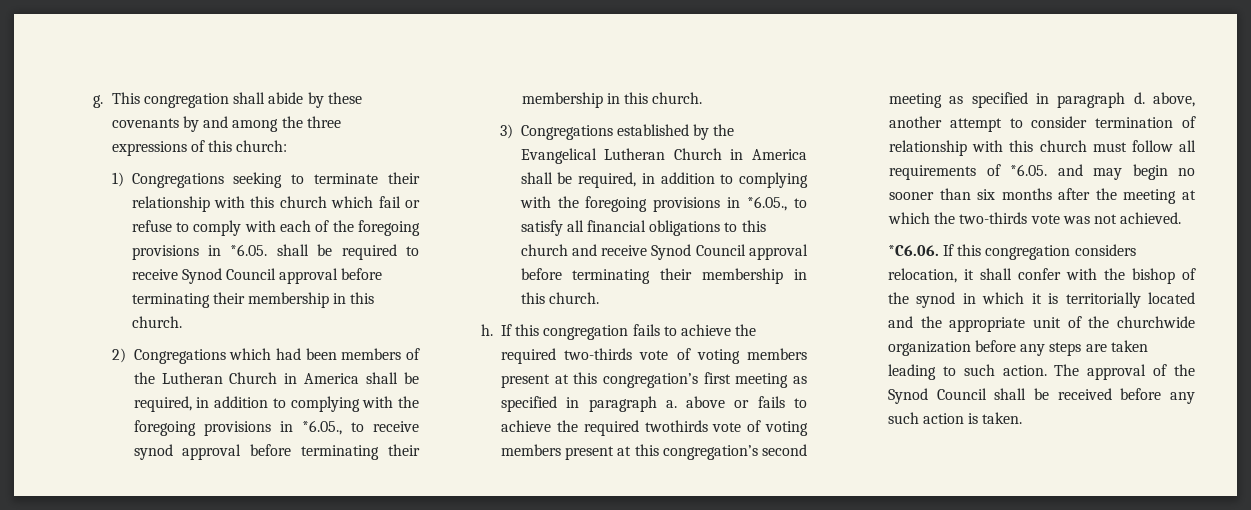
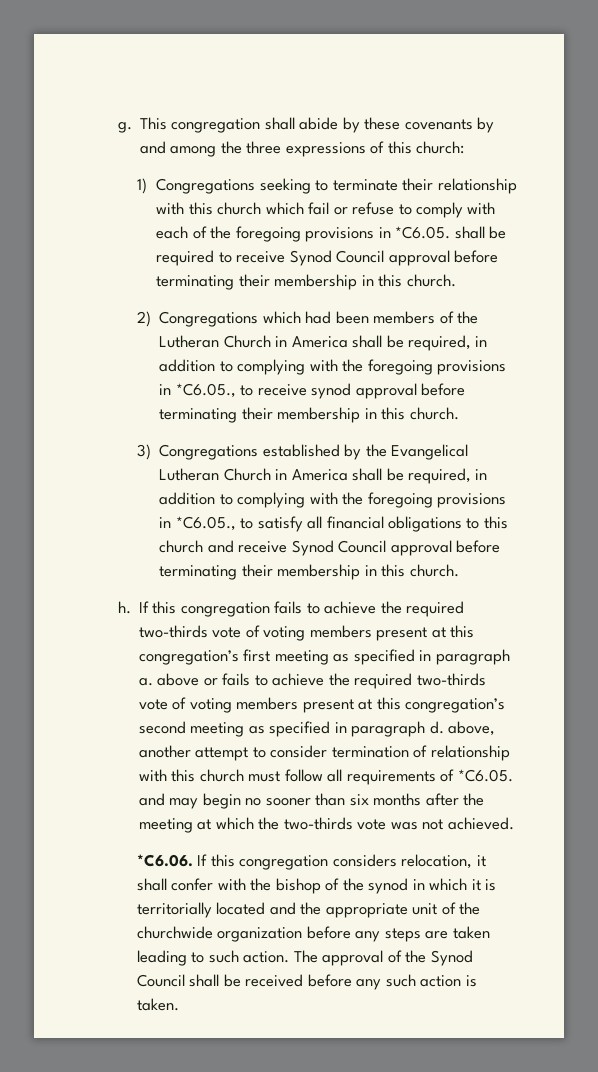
- 1) Congregations seeking to terminate their relationship with this church which fail or refuse to comply with each of the foregoing provisions in *6.05. shall be required to receive Synod Council approval before terminating their membership in this church.
+ 1) Congregations seeking to terminate their relationship with this church which fail or refuse to comply with each of the foregoing provisions in *C6.05. shall be required to receive Synod Council approval before terminating their membership in this church.
- 2) Congregations which had been members of the Lutheran Church in America shall be required, in addition to complying with the foregoing provisions in *6.05., to receive synod approval before terminating their membership in this church.
+ 2) Congregations which had been members of the Lutheran Church in America shall be required, in addition to complying with the foregoing provisions in *C6.05., to receive synod approval before terminating their membership in this church.
- 3) Congregations established by the Evangelical Lutheran Church in America shall be required, in addition to complying with the foregoing provisions in *6.05., to satisfy all financial obligations to this church and receive Synod Council approval before terminating their membership in this church.
+ 3) Congregations established by the Evangelical Lutheran Church in America shall be required, in addition to complying with the foregoing provisions in *C6.05., to satisfy all financial obligations to this church and receive Synod Council approval before terminating their membership in this church.
- If this congregation fails to achieve the required two-thirds vote of voting members present at this congregation’s first meeting as specified in paragraph a. above or fails to achieve the required twothirds vote of voting members present at this congregation’s second meeting as specified in paragraph d. above, another attempt to consider termination of relationship with this church must follow all requirements of *6.05. and may begin no sooner than six months after the meeting at which the two-thirds vote was not achieved.
+ If this congregation fails to achieve the required two-thirds vote of voting members present at this congregation’s first meeting as specified in paragraph a. above or fails to achieve the required two-thirds vote of voting members present at this congregation’s second meeting as specified in paragraph d. above, another attempt to consider termination of relationship with this church must follow all requirements of *C6.05. and may begin no sooner than six months after the meeting at which the two-thirds vote was not achieved.

